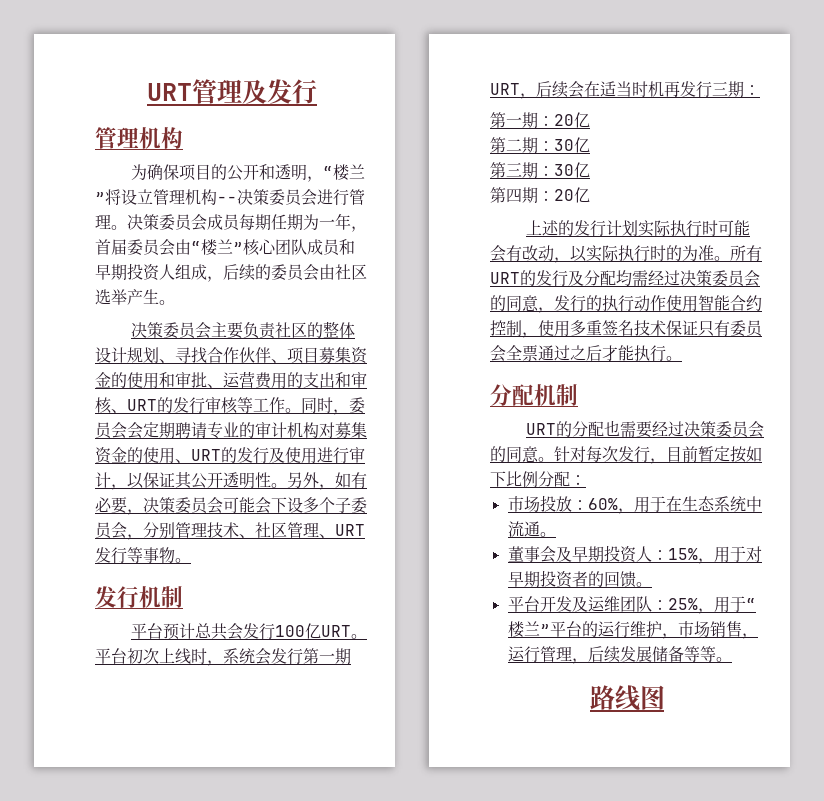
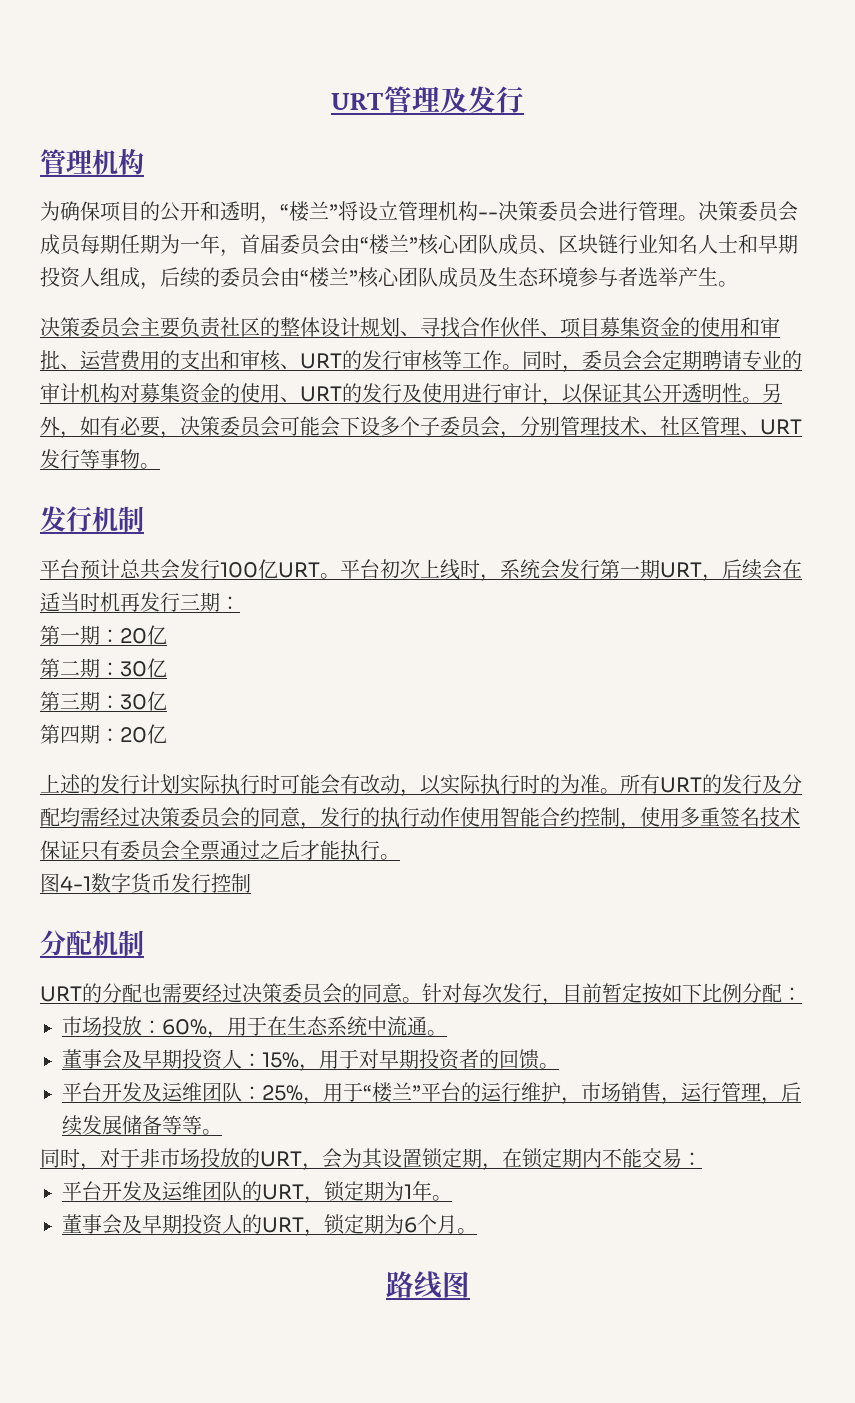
- 决策委员会成员每期任期为一年，首届委员会由“楼兰”核心团队成员和早期投资人组成，后续的委员会由社区选举产生。
+ 决策委员会成员每期任期为一年，首届委员会由“楼兰”核心团队成员、区块链行业知名人士和早期投资人组成，后续的委员会由“楼兰”核心团队成员及生态环境参与者选举产生。
+ 图4-1数字货币发行控制
+ 同时，对于非市场投放的URT，会为其设置锁定期，在锁定期内不能交易：
+ 平台开发及运维团队的URT，锁定期为1年。
+ 董事会及早期投资人的URT，锁定期为6个月。

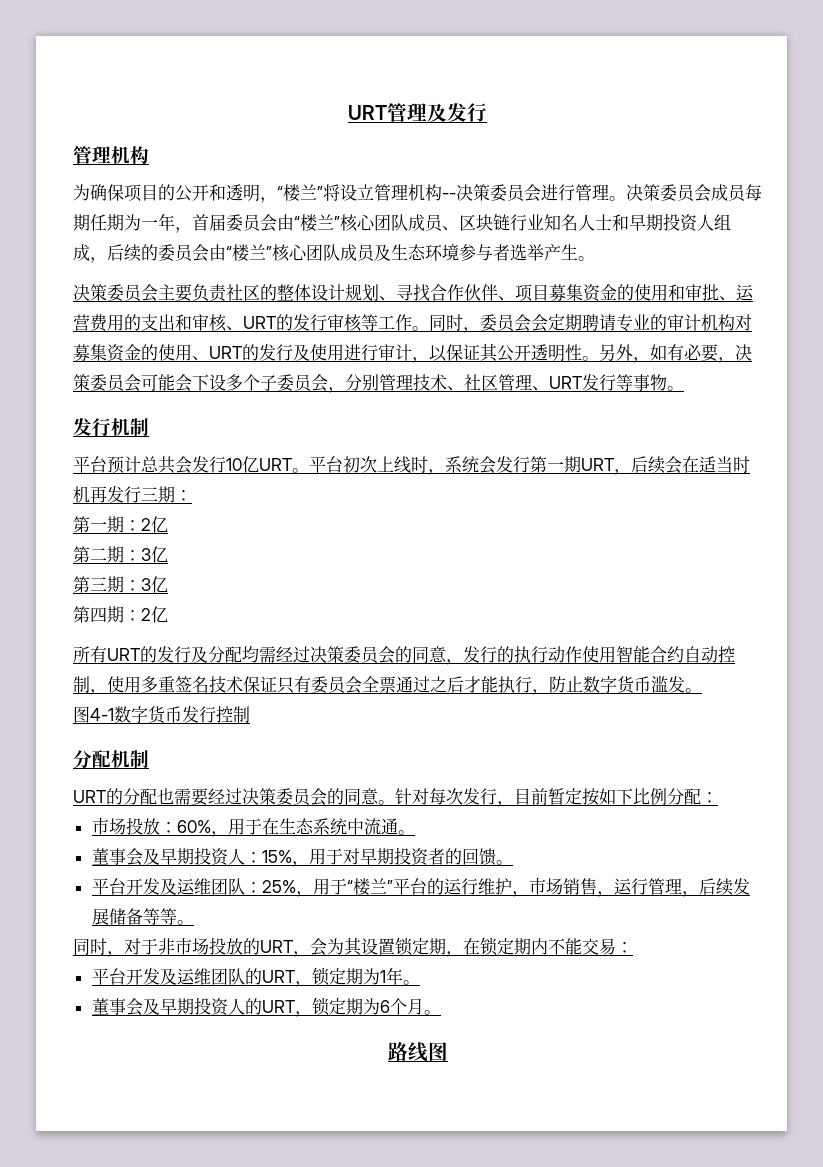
- 平台预计总共会发行100亿URT。
+ 平台预计总共会发行10亿URT。
- 第一期：20亿
+ 第一期：2亿
- 第二期：30亿
+ 第二期：3亿
- 第三期：30亿
+ 第三期：3亿
- 第四期：20亿
- 上述的发行计划实际执行时可能会有改动，以实际执行时的为准。所有URT的发行及分配均需经过决策委员会的同意，发行的执行动作使用智能合约控制，使用多重签名技术保证只有委员会全票通过之后才能执行。
+ 第四期：2亿
+ 所有URT的发行及分配均需经过决策委员会的同意，发行的执行动作使用智能合约自动控制，使用多重签名技术保证只有委员会全票通过之后才能执行，防止数字货币滥发。

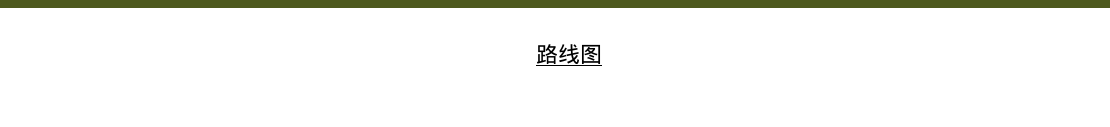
- URT管理及发行
- 管理机构
- 为确保项目的公开和透明，“楼兰”将设立管理机构--决策委员会进行管理。决策委员会成员每期任期为一年，首届委员会由“楼兰”核心团队成员、区块链行业知名人士和早期投资人组成，后续的委员会由“楼兰”核心团队成员及生态环境参与者选举产生。
- 决策委员会主要负责社区的整体设计规划、寻找合作伙伴、项目募集资金的使用和审批、运营费用的支出和审核、URT的发行审核等工作。同时，委员会会定期聘请专业的审计机构对募集资金的使用、URT的发行及使用进行审计，以保证其公开透明性。另外，如有必要，决策委员会可能会下设多个子委员会，分别管理技术、社区管理、URT发行等事物。
- 发行机制
- 平台预计总共会发行10亿URT。平台初次上线时，系统会发行第一期URT，后续会在适当时机再发行三期：
- 第一期：2亿
- 第二期：3亿
- 第三期：3亿
- 第四期：2亿
- 所有URT的发行及分配均需经过决策委员会的同意，发行的执行动作使用智能合约自动控制，使用多重签名技术保证只有委员会全票通过之后才能执行，防止数字货币滥发。
- 图4-1数字货币发行控制
- 分配机制
- URT的分配也需要经过决策委员会的同意。针对每次发行，目前暂定按如下比例分配：
- 市场投放：60%，用于在生态系统中流通。
- 董事会及早期投资人：15%，用于对早期投资者的回馈。
- 平台开发及运维团队：25%，用于“楼兰”平台的运行维护，市场销售，运行管理，后续发展储备等等。
- 同时，对于非市场投放的URT，会为其设置锁定期，在锁定期内不能交易：
- 平台开发及运维团队的URT，锁定期为1年。
- 董事会及早期投资人的URT，锁定期为6个月。

